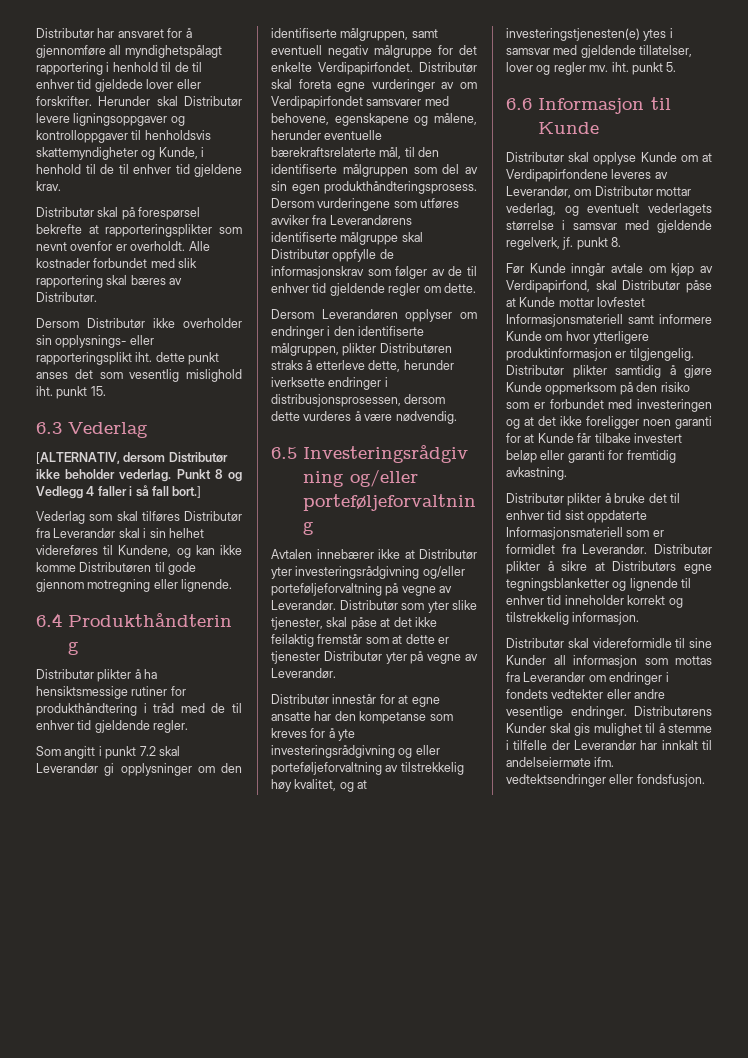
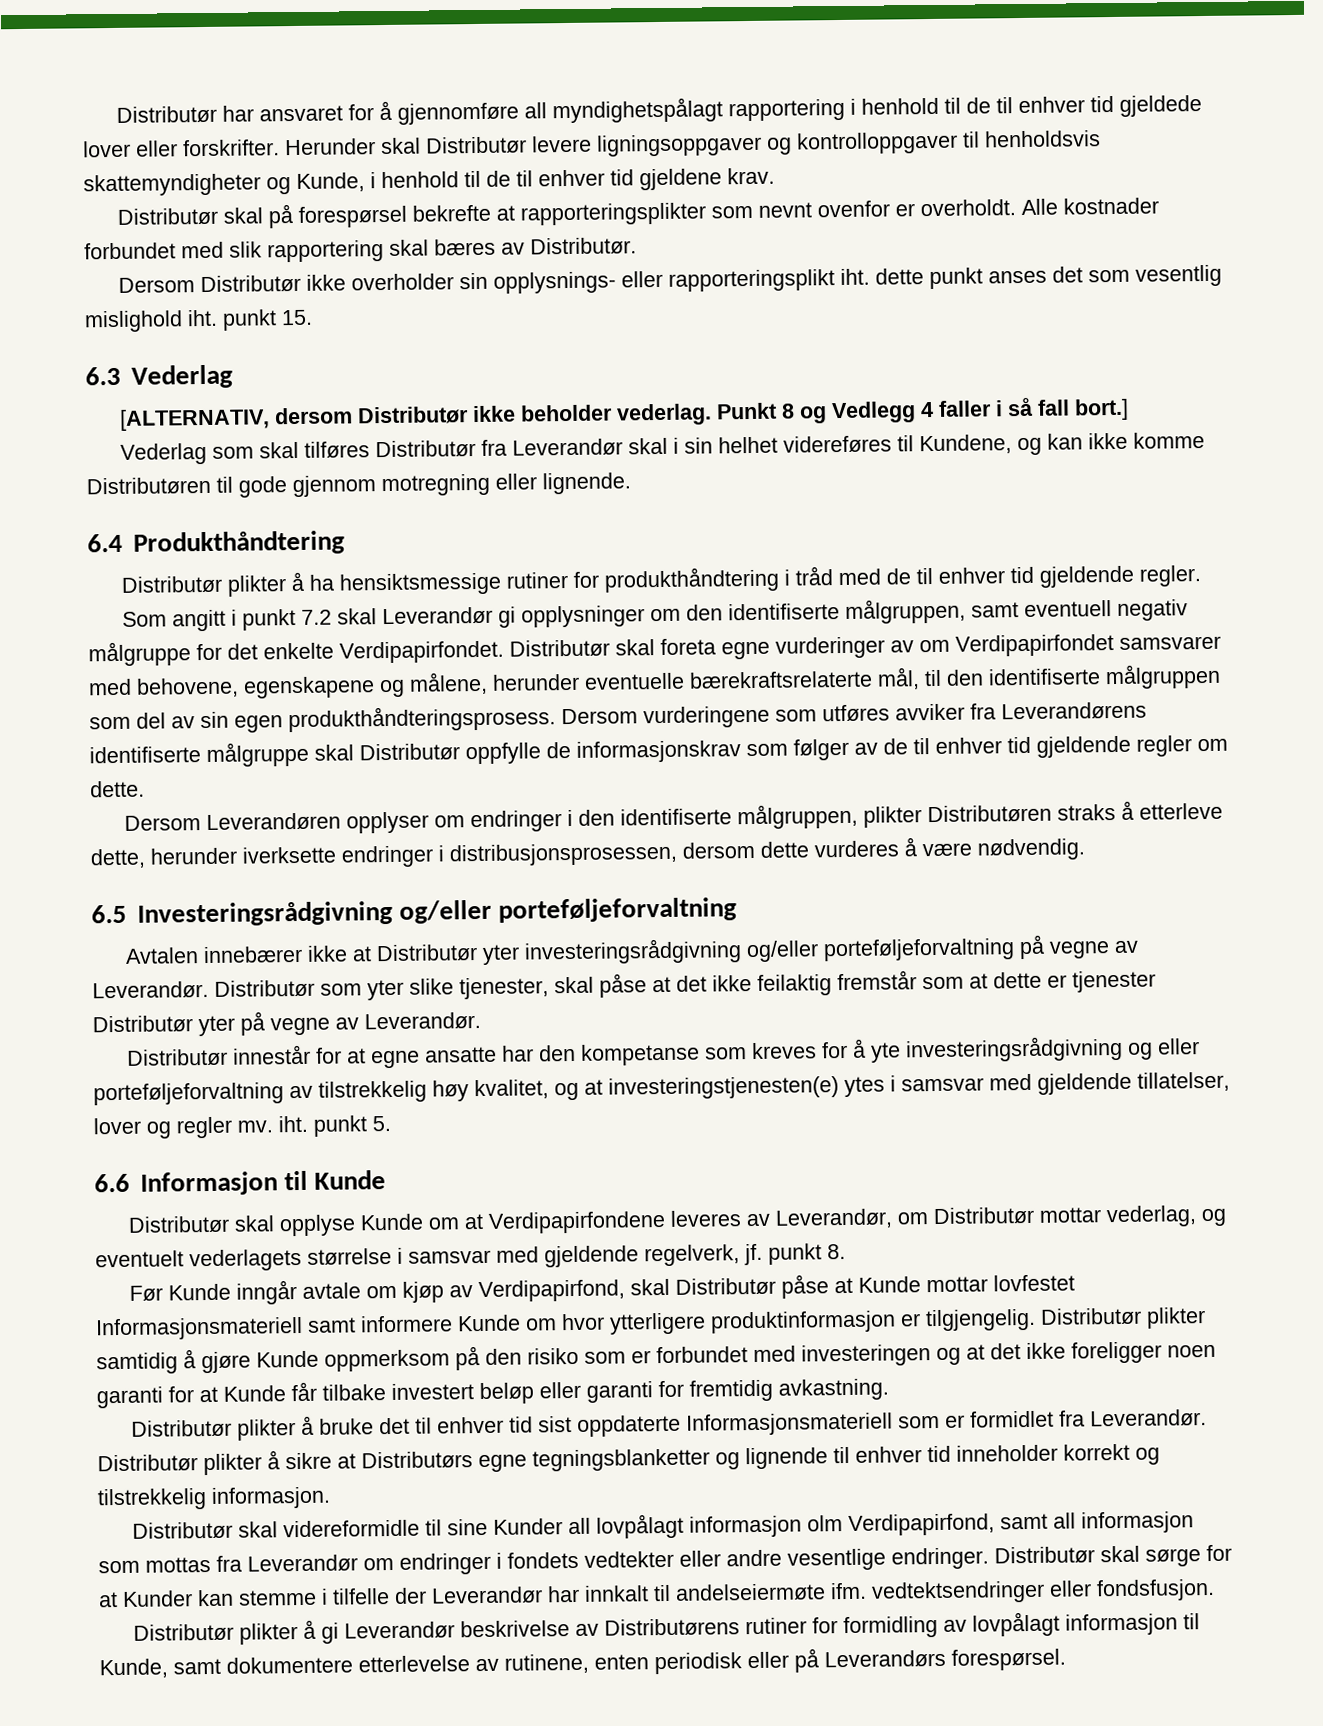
- Distributør skal videreformidle til sine Kunder all informasjon som mottas fra Leverandør om endringer i fondets vedtekter eller andre vesentlige endringer.
+ Distributør skal videreformidle til sine Kunder all lovpålagt informasjon olm Verdipapirfond, samt all informasjon som mottas fra Leverandør om endringer i fondets vedtekter eller andre vesentlige endringer.
- Distributørens Kunder skal gis mulighet til å stemme i tilfelle der Leverandør har innkalt til andelseiermøte ifm. vedtektsendringer eller fondsfusjon.
+ Distributør skal sørge for at Kunder kan stemme i tilfelle der Leverandør har innkalt til andelseiermøte ifm. vedtektsendringer eller fondsfusjon.
+ Distributør plikter å gi Leverandør beskrivelse av Distributørens rutiner for formidling av lovpålagt informasjon til Kunde, samt dokumentere etterlevelse av rutinene, enten periodisk eller på Leverandørs forespørsel.

